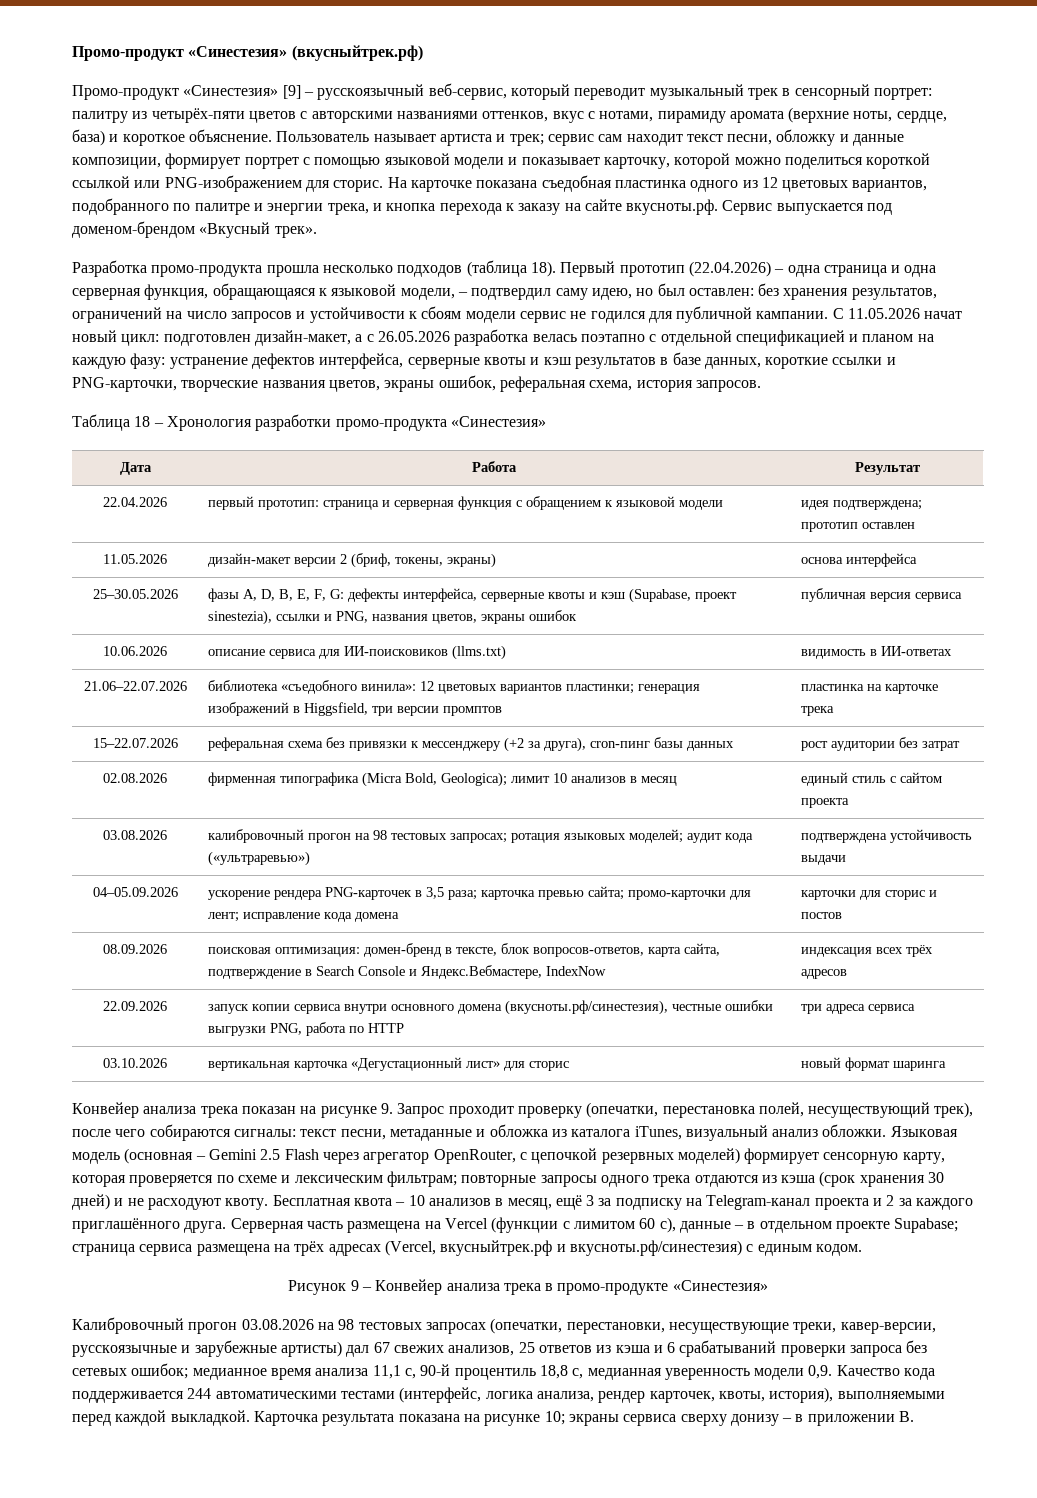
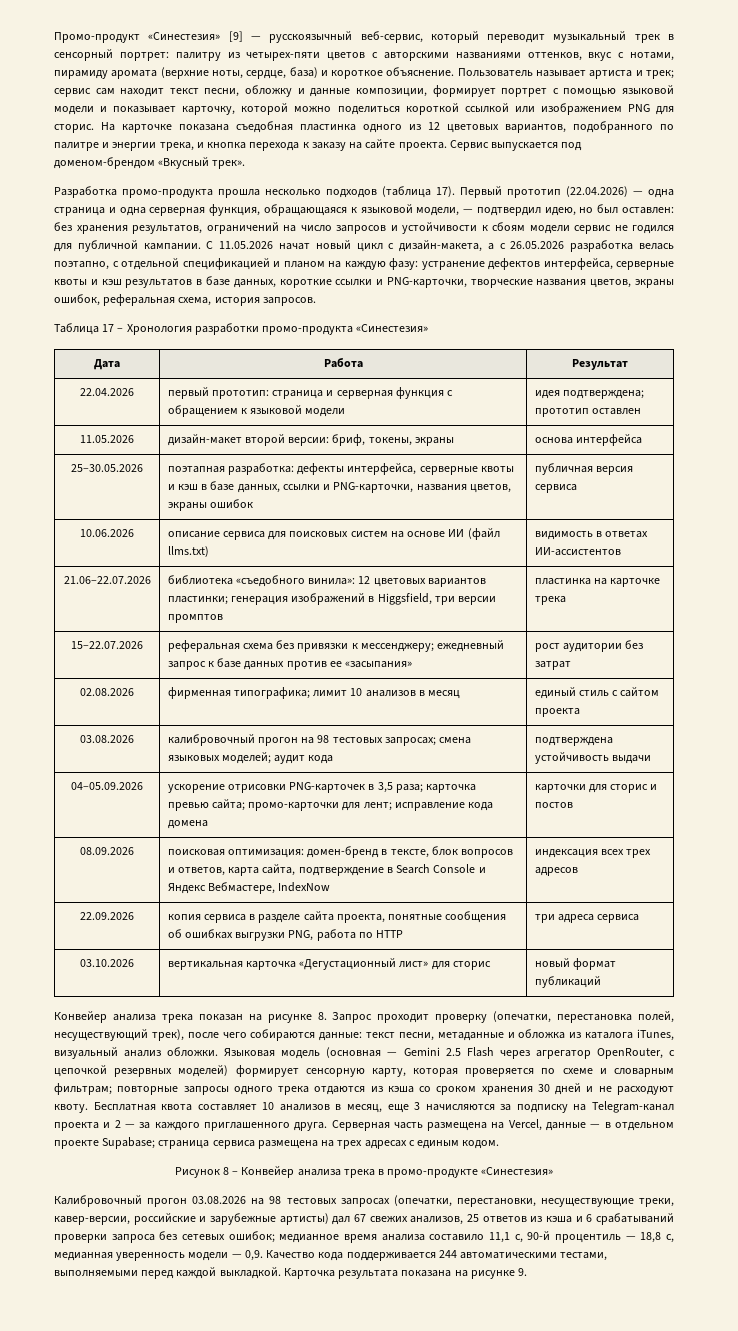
- Промо-продукт «Синестезия» (вкусныйтрек.рф)
- Промо-продукт «Синестезия» [9] – русскоязычный веб-сервис, который переводит музыкальный трек в сенсорный портрет: палитру из четырёх-пяти цветов с авторскими названиями оттенков, вкус с нотами, пирамиду аромата (верхние ноты, сердце, база) и короткое объяснение.
+ Промо-продукт «Синестезия» [9] — русскоязычный веб-сервис, который переводит музыкальный трек в сенсорный портрет: палитру из четырех-пяти цветов с авторскими названиями оттенков, вкус с нотами, пирамиду аромата (верхние ноты, сердце, база) и короткое объяснение.
- Пользователь называет артиста и трек; сервис сам находит текст песни, обложку и данные композиции, формирует портрет с помощью языковой модели и показывает карточку, которой можно поделиться короткой ссылкой или PNG-изображением для сторис.
+ Пользователь называет артиста и трек; сервис сам находит текст песни, обложку и данные композиции, формирует портрет с помощью языковой модели и показывает карточку, которой можно поделиться короткой ссылкой или изображением PNG для сторис.
- На карточке показана съедобная пластинка одного из 12 цветовых вариантов, подобранного по палитре и энергии трека, и кнопка перехода к заказу на сайте вкусноты.рф. Сервис выпускается под доменом-брендом «Вкусный трек».
+ На карточке показана съедобная пластинка одного из 12 цветовых вариантов, подобранного по палитре и энергии трека, и кнопка перехода к заказу на сайте проекта. Сервис выпускается под доменом-брендом «Вкусный трек».
- Разработка промо-продукта прошла несколько подходов (таблица 18).
+ Разработка промо-продукта прошла несколько подходов (таблица 17).
- Первый прототип (22.04.2026) – одна страница и одна серверная функция, обращающаяся к языковой модели, – подтвердил саму идею, но был оставлен: без хранения результатов, ограничений на число запросов и устойчивости к сбоям модели сервис не годился для публичной кампании.
+ Первый прототип (22.04.2026) — одна страница и одна серверная функция, обращающаяся к языковой модели, — подтвердил идею, но был оставлен: без хранения результатов, ограничений на число запросов и устойчивости к сбоям модели сервис не годился для публичной кампании.
- С 11.05.2026 начат новый цикл: подготовлен дизайн-макет, а с 26.05.2026 разработка велась поэтапно с отдельной спецификацией и планом на каждую фазу: устранение дефектов интерфейса, серверные квоты и кэш результатов в базе данных, короткие ссылки и PNG-карточки, творческие названия цветов, экраны ошибок, реферальная схема, история запросов.
+ С 11.05.2026 начат новый цикл с дизайн-макета, а с 26.05.2026 разработка велась поэтапно, с отдельной спецификацией и планом на каждую фазу: устранение дефектов интерфейса, серверные квоты и кэш результатов в базе данных, короткие ссылки и PNG-карточки, творческие названия цветов, экраны ошибок, реферальная схема, история запросов.
- Таблица 18 – Хронология разработки промо-продукта «Синестезия»
+ Таблица 17 – Хронология разработки промо-продукта «Синестезия»
- 11.05.2026 | дизайн-макет версии 2 (бриф, токены, экраны) | основа интерфейса
- 25–30.05.2026 | фазы A, D, B, E, F, G: дефекты интерфейса, серверные квоты и кэш (Supabase, проект sinestezia), ссылки и PNG, названия цветов, экраны ошибок | публичная версия сервиса
+ 11.05.2026 | дизайн-макет второй версии: бриф, токены, экраны | основа интерфейса
+ 25–30.05.2026 | поэтапная разработка: дефекты интерфейса, серверные квоты и кэш в базе данных, ссылки и PNG-карточки, названия цветов, экраны ошибок | публичная версия сервиса
- 10.06.2026 | описание сервиса для ИИ-поисковиков (llms.txt) | видимость в ИИ-ответах
+ 10.06.2026 | описание сервиса для поисковых систем на основе ИИ (файл llms.txt) | видимость в ответах ИИ-ассистентов
- 15–22.07.2026 | реферальная схема без привязки к мессенджеру (+2 за друга), cron-пинг базы данных | рост аудитории без затрат
+ 15–22.07.2026 | реферальная схема без привязки к мессенджеру; ежедневный запрос к базе данных против ее «засыпания» | рост аудитории без затрат
- 02.08.2026 | фирменная типографика (Micra Bold, Geologica); лимит 10 анализов в месяц | единый стиль с сайтом проекта
+ 02.08.2026 | фирменная типографика; лимит 10 анализов в месяц | единый стиль с сайтом проекта
- 03.08.2026 | калибровочный прогон на 98 тестовых запросах; ротация языковых моделей; аудит кода («ультраревью») | подтверждена устойчивость выдачи
+ 03.08.2026 | калибровочный прогон на 98 тестовых запросах; смена языковых моделей; аудит кода | подтверждена устойчивость выдачи
- 04–05.09.2026 | ускорение рендера PNG-карточек в 3,5 раза; карточка превью сайта; промо-карточки для лент; исправление кода домена | карточки для сторис и постов
+ 04–05.09.2026 | ускорение отрисовки PNG-карточек в 3,5 раза; карточка превью сайта; промо-карточки для лент; исправление кода домена | карточки для сторис и постов
- 08.09.2026 | поисковая оптимизация: домен-бренд в тексте, блок вопросов-ответов, карта сайта, подтверждение в Search Console и Яндекс.Вебмастере, IndexNow | индексация всех трёх адресов
+ 08.09.2026 | поисковая оптимизация: домен-бренд в тексте, блок вопросов и ответов, карта сайта, подтверждение в Search Console и Яндекс Вебмастере, IndexNow | индексация всех трех адресов
- 22.09.2026 | запуск копии сервиса внутри основного домена (вкусноты.рф/синестезия), честные ошибки выгрузки PNG, работа по HTTP | три адреса сервиса
+ 22.09.2026 | копия сервиса в разделе сайта проекта, понятные сообщения об ошибках выгрузки PNG, работа по HTTP | три адреса сервиса
- 03.10.2026 | вертикальная карточка «Дегустационный лист» для сторис | новый формат шаринга
+ 03.10.2026 | вертикальная карточка «Дегустационный лист» для сторис | новый формат публикаций
- Конвейер анализа трека показан на рисунке 9. Запрос проходит проверку (опечатки, перестановка полей, несуществующий трек), после чего собираются сигналы: текст песни, метаданные и обложка из каталога iTunes, визуальный анализ обложки.
+ Конвейер анализа трека показан на рисунке 8. Запрос проходит проверку (опечатки, перестановка полей, несуществующий трек), после чего собираются данные: текст песни, метаданные и обложка из каталога iTunes, визуальный анализ обложки.
- Языковая модель (основная – Gemini 2.5 Flash через агрегатор OpenRouter, с цепочкой резервных моделей) формирует сенсорную карту, которая проверяется по схеме и лексическим фильтрам; повторные запросы одного трека отдаются из кэша (срок хранения 30 дней) и не расходуют квоту.
+ Языковая модель (основная — Gemini 2.5 Flash через агрегатор OpenRouter, с цепочкой резервных моделей) формирует сенсорную карту, которая проверяется по схеме и словарным фильтрам; повторные запросы одного трека отдаются из кэша со сроком хранения 30 дней и не расходуют квоту.
- Бесплатная квота – 10 анализов в месяц, ещё 3 за подписку на Telegram-канал проекта и 2 за каждого приглашённого друга.
+ Бесплатная квота составляет 10 анализов в месяц, еще 3 начисляются за подписку на Telegram-канал проекта и 2 — за каждого приглашенного друга.
- Серверная часть размещена на Vercel (функции с лимитом 60 с), данные – в отдельном проекте Supabase; страница сервиса размещена на трёх адресах (Vercel, вкусныйтрек.рф и вкусноты.рф/синестезия) с единым кодом.
+ Серверная часть размещена на Vercel, данные — в отдельном проекте Supabase; страница сервиса размещена на трех адресах с единым кодом.
- Рисунок 9 – Конвейер анализа трека в промо-продукте «Синестезия»
+ Рисунок 8 – Конвейер анализа трека в промо-продукте «Синестезия»
- Калибровочный прогон 03.08.2026 на 98 тестовых запросах (опечатки, перестановки, несуществующие треки, кавер-версии, русскоязычные и зарубежные артисты) дал 67 свежих анализов, 25 ответов из кэша и 6 срабатываний проверки запроса без сетевых ошибок; медианное время анализа 11,1 с, 90-й процентиль 18,8 с, медианная уверенность модели 0,9.
+ Калибровочный прогон 03.08.2026 на 98 тестовых запросах (опечатки, перестановки, несуществующие треки, кавер-версии, российские и зарубежные артисты) дал 67 свежих анализов, 25 ответов из кэша и 6 срабатываний проверки запроса без сетевых ошибок; медианное время анализа составило 11,1 с, 90-й процентиль — 18,8 с, медианная уверенность модели — 0,9.
- Качество кода поддерживается 244 автоматическими тестами (интерфейс, логика анализа, рендер карточек, квоты, история), выполняемыми перед каждой выкладкой.
+ Качество кода поддерживается 244 автоматическими тестами, выполняемыми перед каждой выкладкой.
- Карточка результата показана на рисунке 10; экраны сервиса сверху донизу – в приложении В.
+ Карточка результата показана на рисунке 9.

